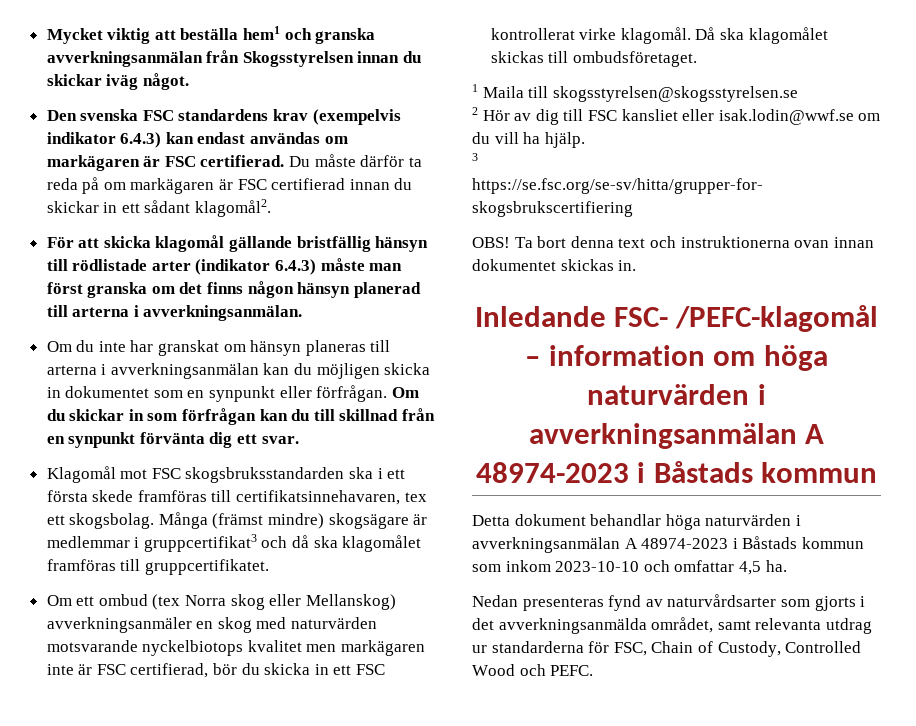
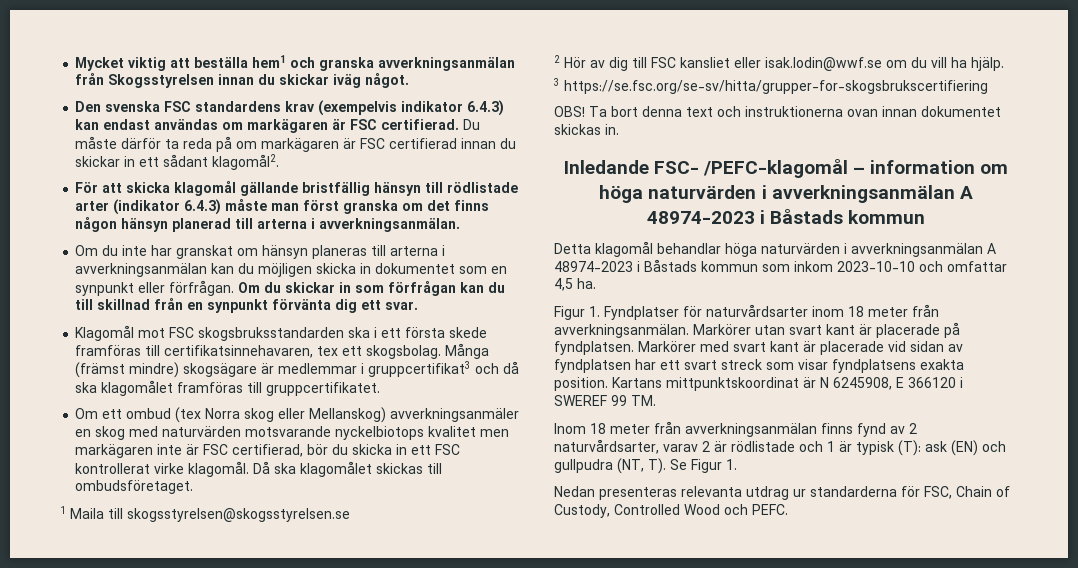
- Detta dokument behandlar höga naturvärden i avverkningsanmälan A 48974-2023 i Båstads kommun som inkom 2023-10-10 och omfattar 4,5 ha.
+ Detta klagomål behandlar höga naturvärden i avverkningsanmälan A 48974-2023 i Båstads kommun som inkom 2023-10-10 och omfattar 4,5 ha.
- Nedan presenteras fynd av naturvårdsarter som gjorts i det avverkningsanmälda området, samt relevanta utdrag ur standarderna för FSC, Chain of Custody, Controlled Wood och PEFC.
+ Figur 1. Fyndplatser för naturvårdsarter inom 18 meter från avverkningsanmälan. Markörer utan svart kant är placerade på fyndplatsen. Markörer med svart kant är placerade vid sidan av fyndplatsen har ett svart streck som visar fyndplatsens exakta position. Kartans mittpunktskoordinat är N 6245908, E 366120 i SWEREF 99 TM.
+ Inom 18 meter från avverkningsanmälan finns fynd av 2 naturvårdsarter, varav 2 är rödlistade och 1 är typisk (T): ask (EN) och gullpudra (NT, T). Se Figur 1.
+ Nedan presenteras relevanta utdrag ur standarderna för FSC, Chain of Custody, Controlled Wood och PEFC.

